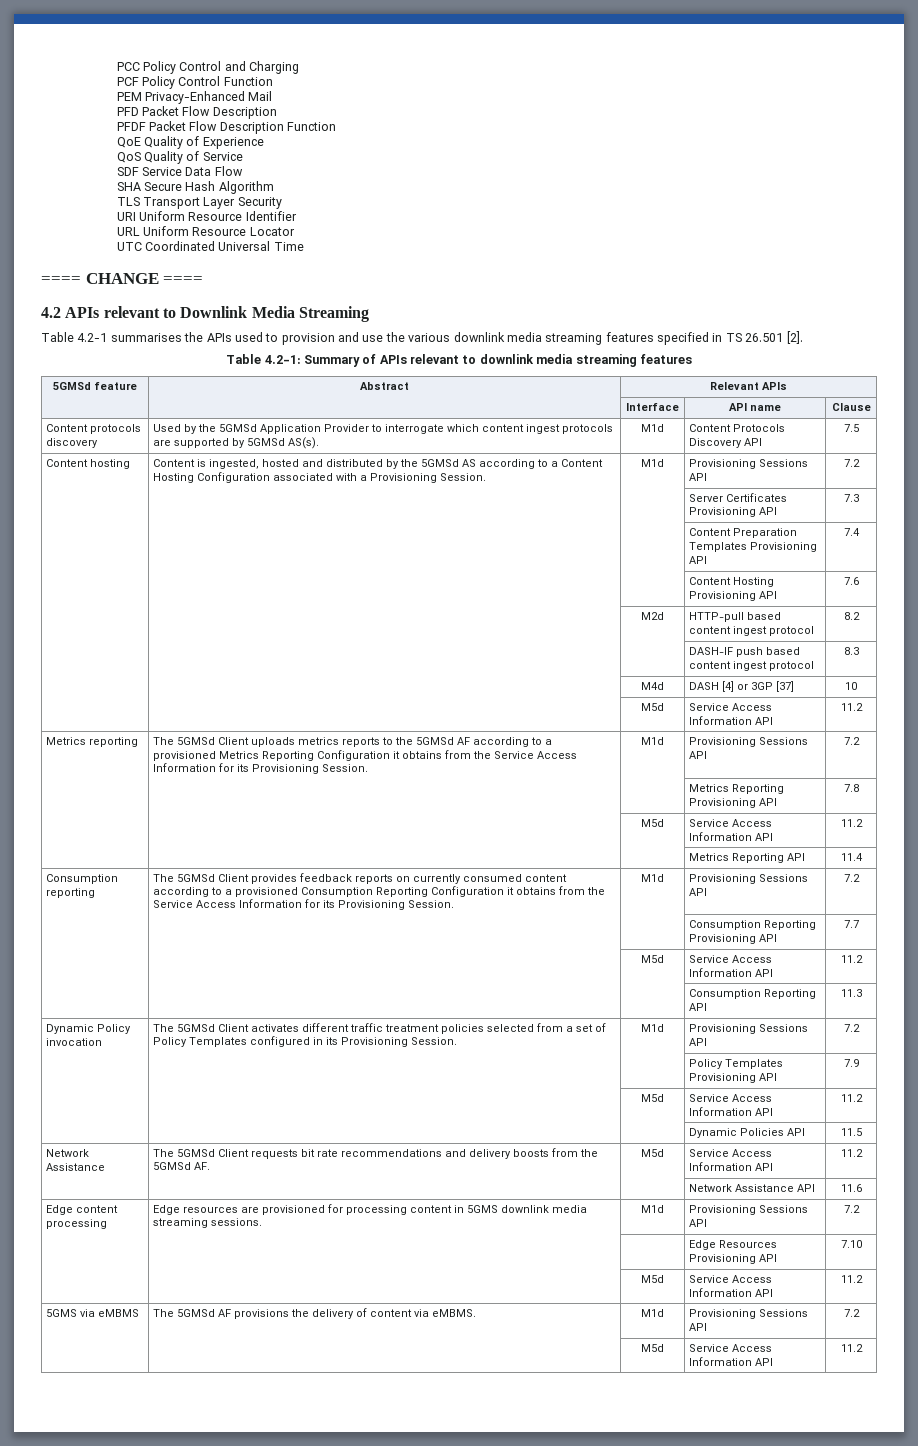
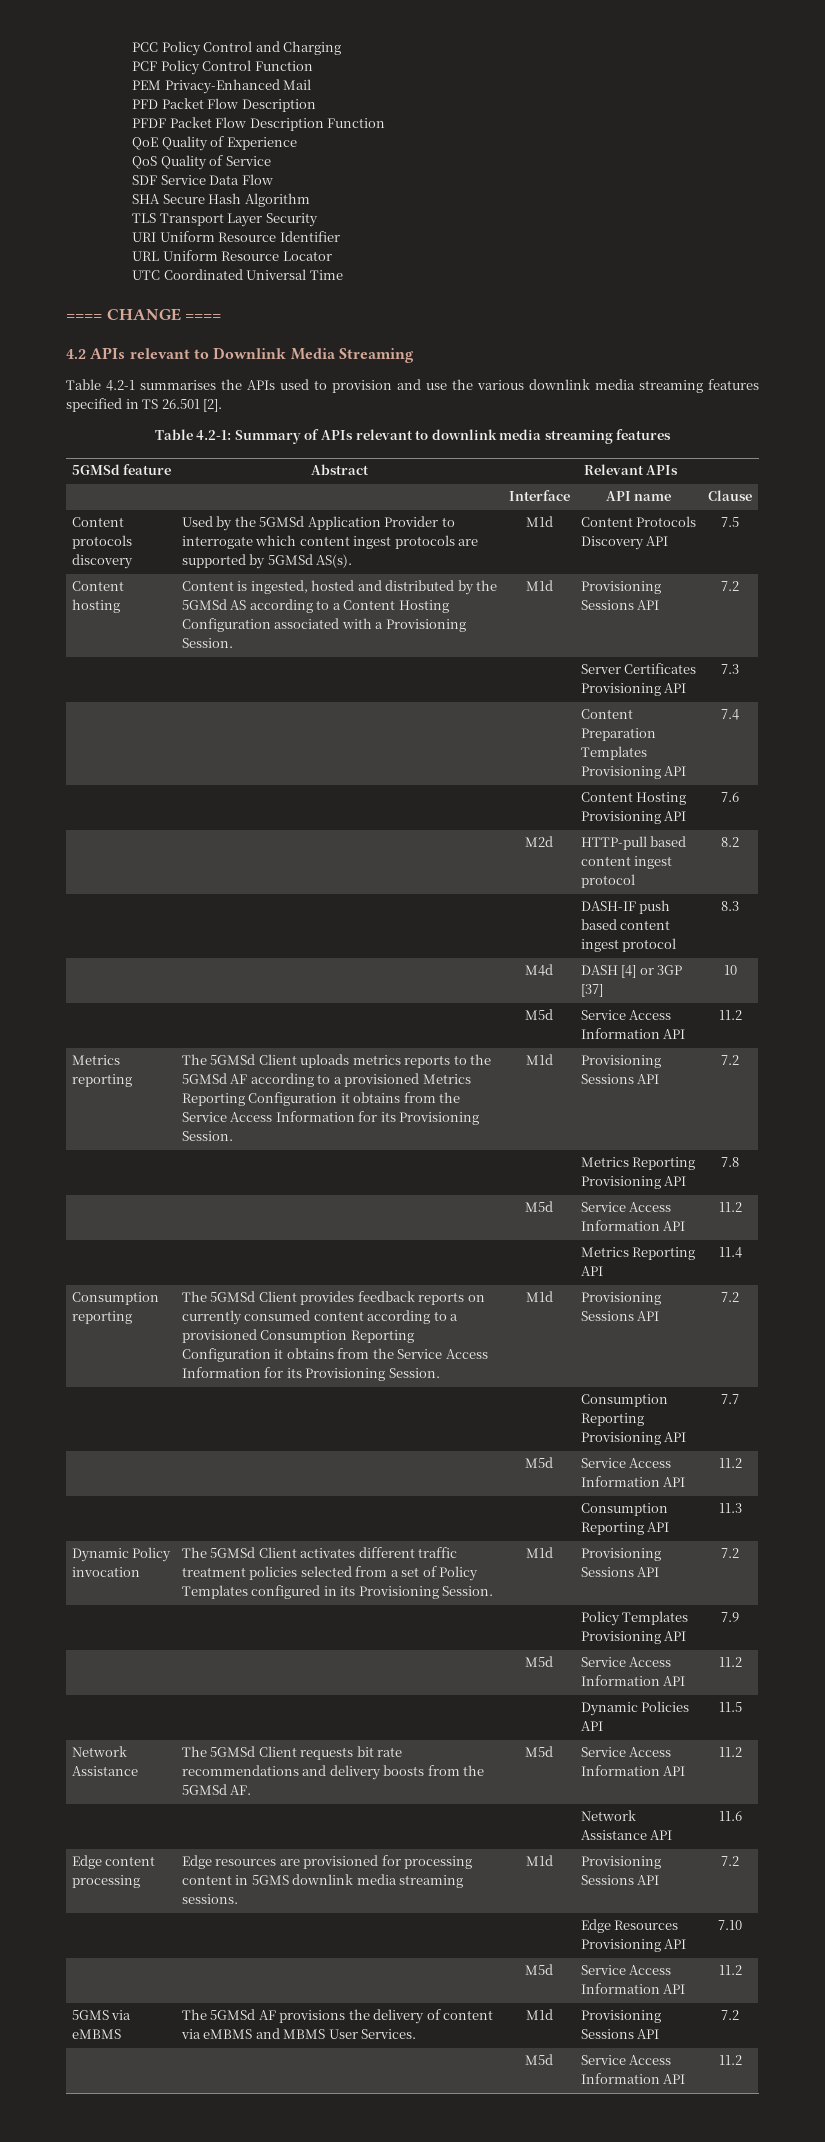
- 5GMS via eMBMS | The 5GMSd AF provisions the delivery of content via eMBMS. | M1d | Provisioning Sessions API | 7.2
+ 5GMS via eMBMS | The 5GMSd AF provisions the delivery of content via eMBMS and MBMS User Services. | M1d | Provisioning Sessions API | 7.2

